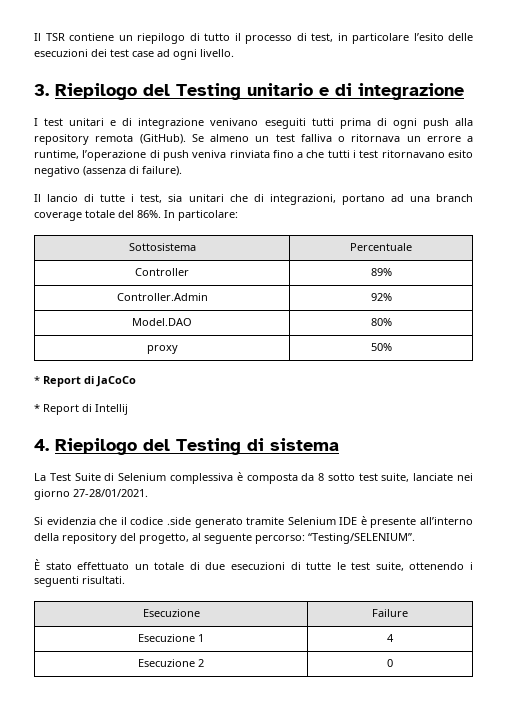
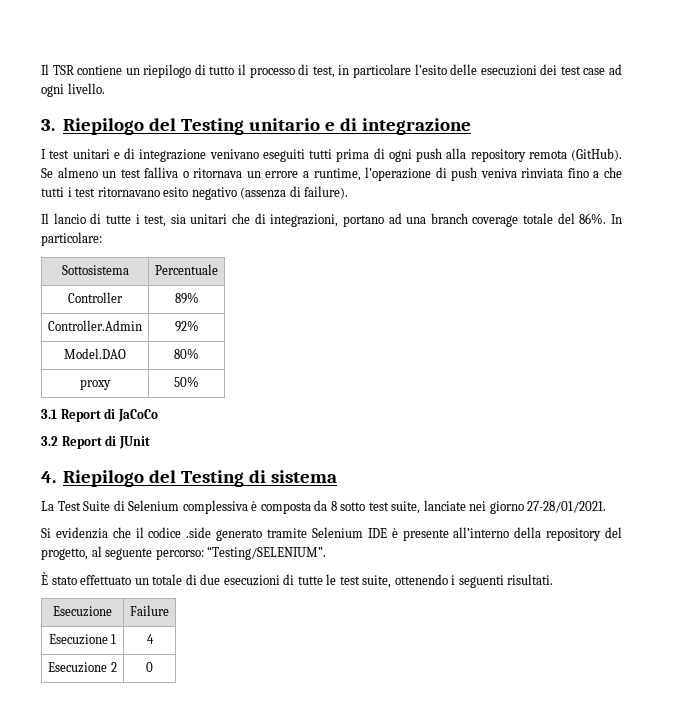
- * Report di JaCoCo
+ 3.1 Report di JaCoCo
- * Report di Intellij
+ 3.2 Report di JUnit

